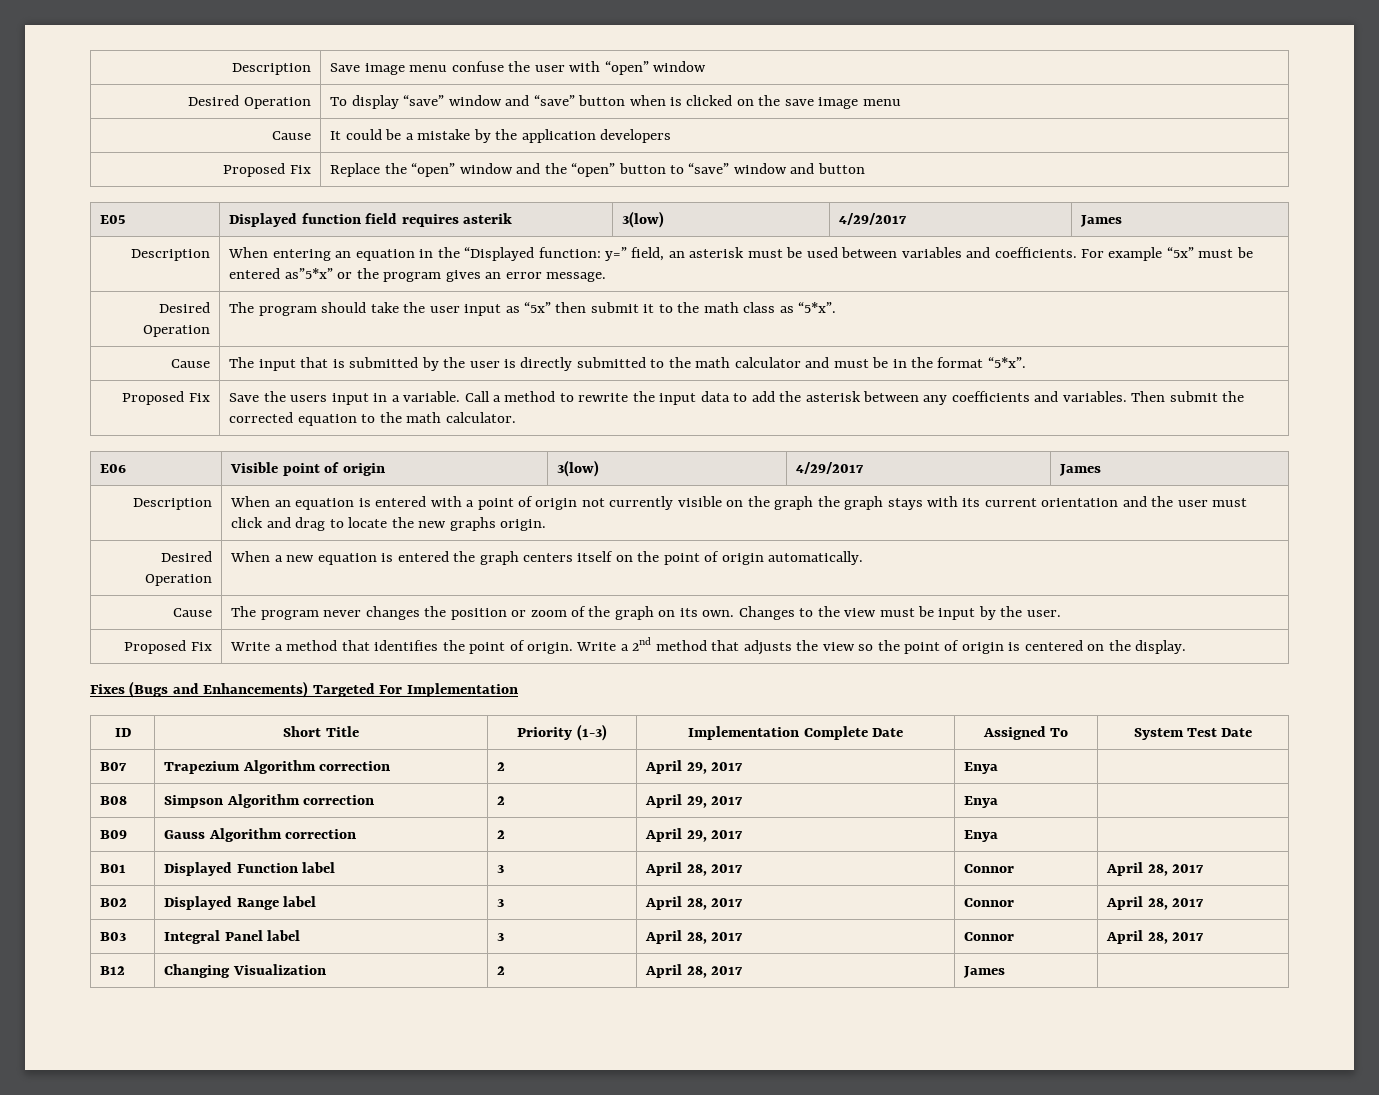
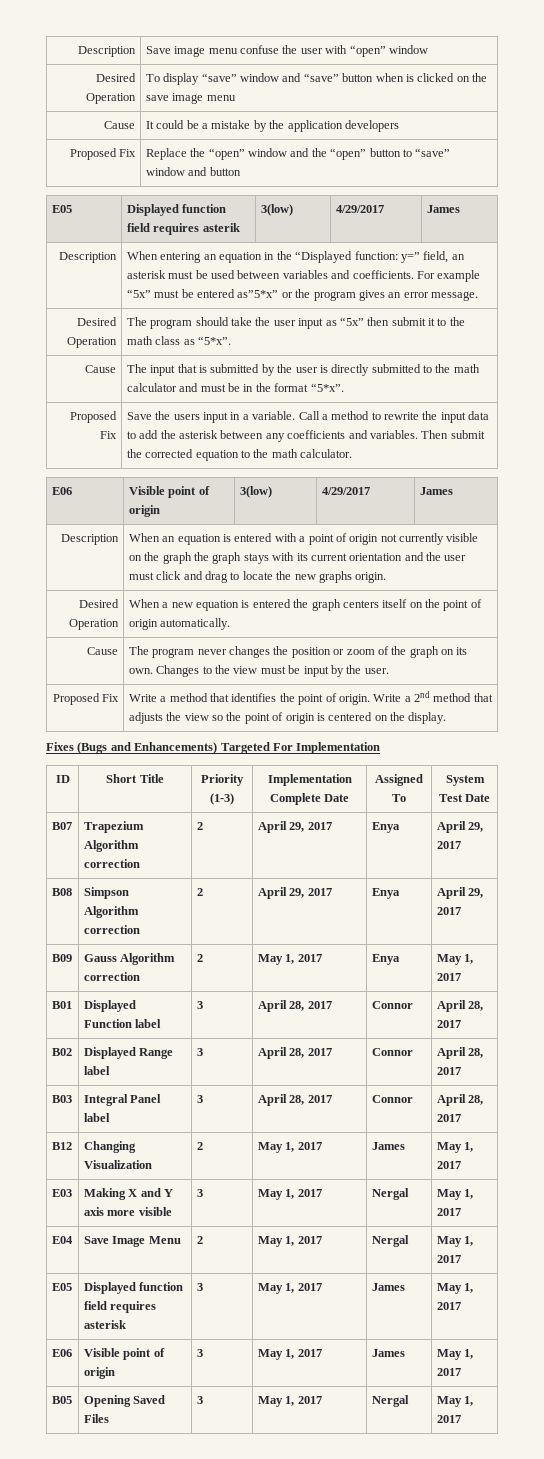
- B07 | Trapezium Algorithm correction | 2 | April 29, 2017 | Enya |
+ B07 | Trapezium Algorithm correction | 2 | April 29, 2017 | Enya | April 29, 2017
- B08 | Simpson Algorithm correction | 2 | April 29, 2017 | Enya |
+ B08 | Simpson Algorithm correction | 2 | April 29, 2017 | Enya | April 29, 2017
- B09 | Gauss Algorithm correction | 2 | April 29, 2017 | Enya |
+ B09 | Gauss Algorithm correction | 2 | May 1, 2017 | Enya | May 1, 2017
- B12 | Changing Visualization | 2 | April 28, 2017 | James |
+ B12 | Changing Visualization | 2 | May 1, 2017 | James | May 1, 2017
+ E03 | Making X and Y axis more visible | 3 | May 1, 2017 | Nergal | May 1, 2017
+ E04 | Save Image Menu | 2 | May 1, 2017 | Nergal | May 1, 2017
+ E05 | Displayed function field requires asterisk | 3 | May 1, 2017 | James | May 1, 2017
+ E06 | Visible point of origin | 3 | May 1, 2017 | James | May 1, 2017
+ B05 | Opening Saved Files | 3 | May 1, 2017 | Nergal | May 1, 2017

